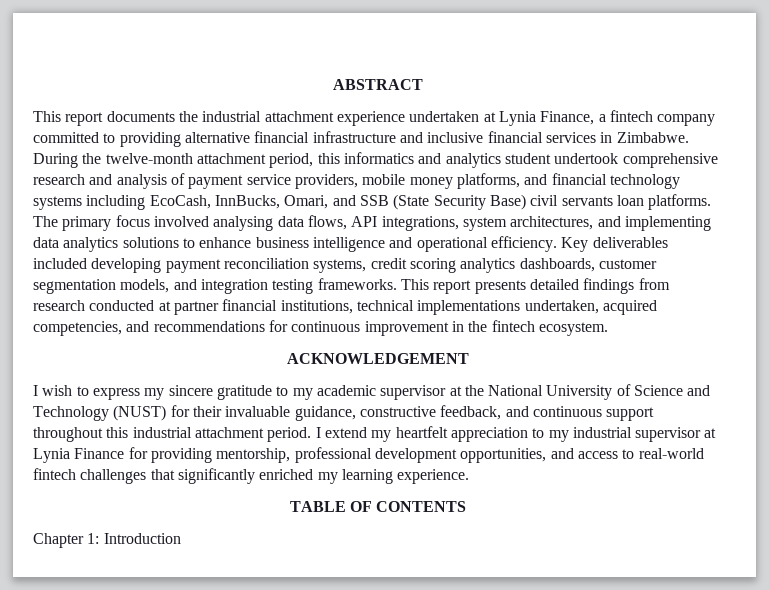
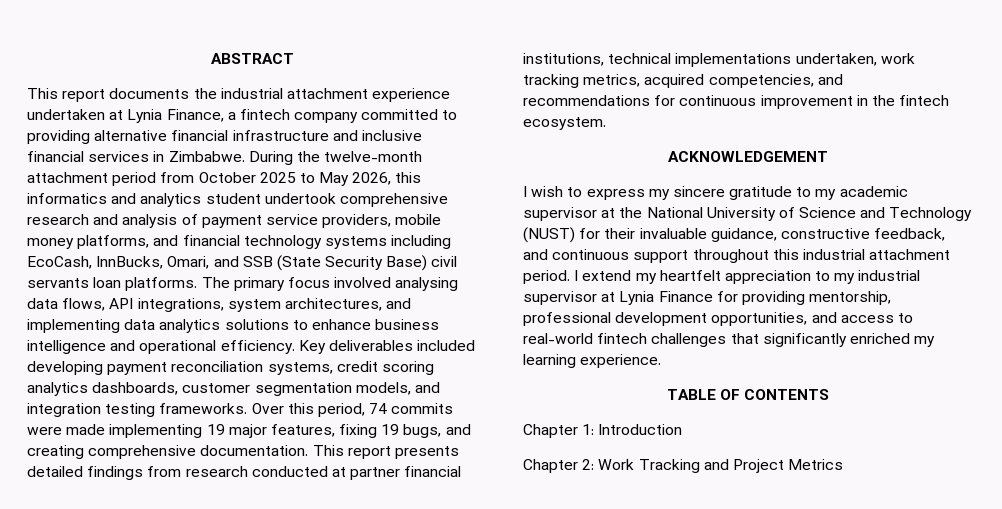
- During the twelve-month attachment period, this informatics and analytics student undertook comprehensive research and analysis of payment service providers, mobile money platforms, and financial technology systems including EcoCash, InnBucks, Omari, and SSB (State Security Base) civil servants loan platforms.
+ During the twelve-month attachment period from October 2025 to May 2026, this informatics and analytics student undertook comprehensive research and analysis of payment service providers, mobile money platforms, and financial technology systems including EcoCash, InnBucks, Omari, and SSB (State Security Base) civil servants loan platforms.
+ Over this period, 74 commits were made implementing 19 major features, fixing 19 bugs, and creating comprehensive documentation.
- This report presents detailed findings from research conducted at partner financial institutions, technical implementations undertaken, acquired competencies, and recommendations for continuous improvement in the fintech ecosystem.
+ This report presents detailed findings from research conducted at partner financial institutions, technical implementations undertaken, work tracking metrics, acquired competencies, and recommendations for continuous improvement in the fintech ecosystem.
+ Chapter 2: Work Tracking and Project Metrics

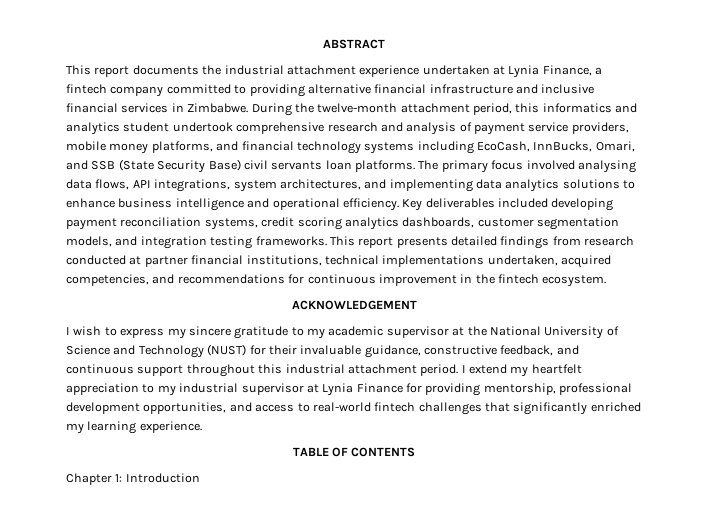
- During the twelve-month attachment period from October 2025 to May 2026, this informatics and analytics student undertook comprehensive research and analysis of payment service providers, mobile money platforms, and financial technology systems including EcoCash, InnBucks, Omari, and SSB (State Security Base) civil servants loan platforms.
+ During the twelve-month attachment period, this informatics and analytics student undertook comprehensive research and analysis of payment service providers, mobile money platforms, and financial technology systems including EcoCash, InnBucks, Omari, and SSB (State Security Base) civil servants loan platforms.
- Over this period, 74 commits were made implementing 19 major features, fixing 19 bugs, and creating comprehensive documentation.
- This report presents detailed findings from research conducted at partner financial institutions, technical implementations undertaken, work tracking metrics, acquired competencies, and recommendations for continuous improvement in the fintech ecosystem.
+ This report presents detailed findings from research conducted at partner financial institutions, technical implementations undertaken, acquired competencies, and recommendations for continuous improvement in the fintech ecosystem.
- Chapter 2: Work Tracking and Project Metrics

